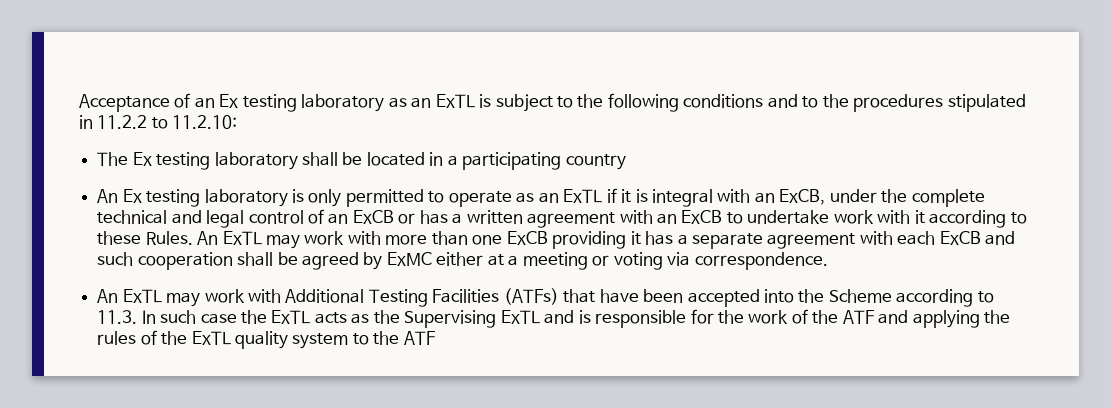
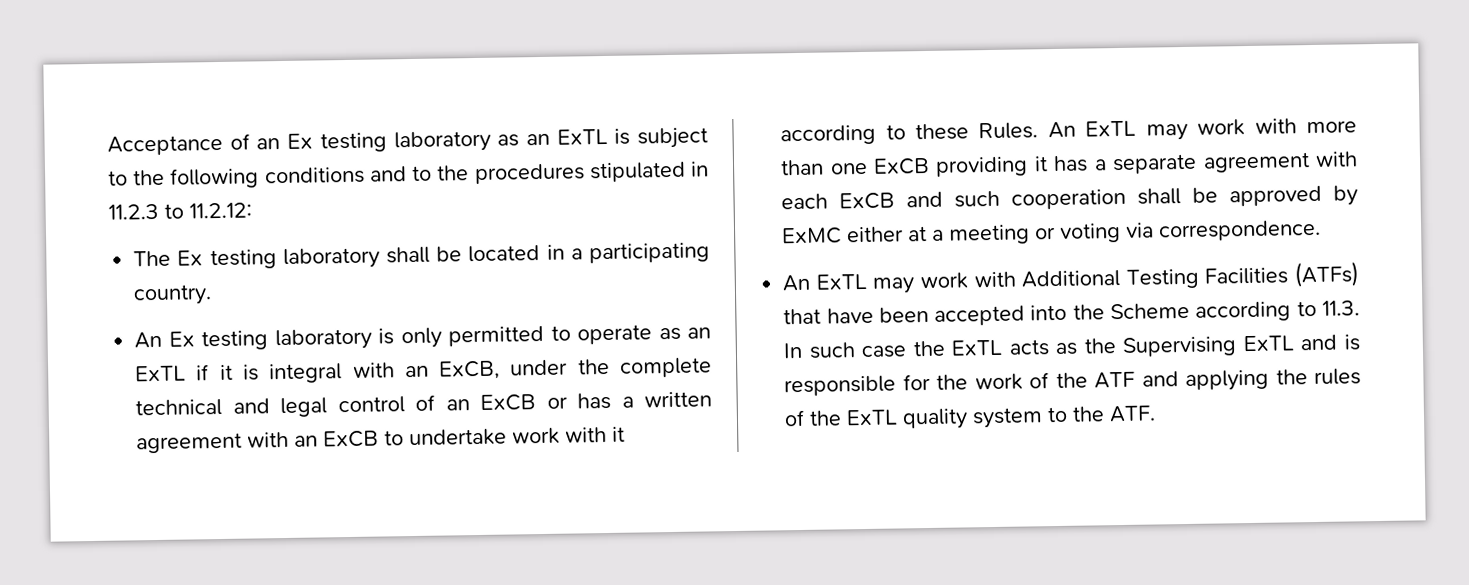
- Acceptance of an Ex testing laboratory as an ExTL is subject to the following conditions and to the procedures stipulated in 11.2.2 to 11.2.10:
+ Acceptance of an Ex testing laboratory as an ExTL is subject to the following conditions and to the procedures stipulated in 11.2.3 to 11.2.12:
- The Ex testing laboratory shall be located in a participating country
+ The Ex testing laboratory shall be located in a participating country.
- An ExTL may work with more than one ExCB providing it has a separate agreement with each ExCB and such cooperation shall be agreed by ExMC either at a meeting or voting via correspondence.
+ An ExTL may work with more than one ExCB providing it has a separate agreement with each ExCB and such cooperation shall be approved by ExMC either at a meeting or voting via correspondence.
- An ExTL may work with Additional Testing Facilities (ATFs) that have been accepted into the Scheme according to 11.3. In such case the ExTL acts as the Supervising ExTL and is responsible for the work of the ATF and applying the rules of the ExTL quality system to the ATF
+ An ExTL may work with Additional Testing Facilities (ATFs) that have been accepted into the Scheme according to 11.3. In such case the ExTL acts as the Supervising ExTL and is responsible for the work of the ATF and applying the rules of the ExTL quality system to the ATF.

